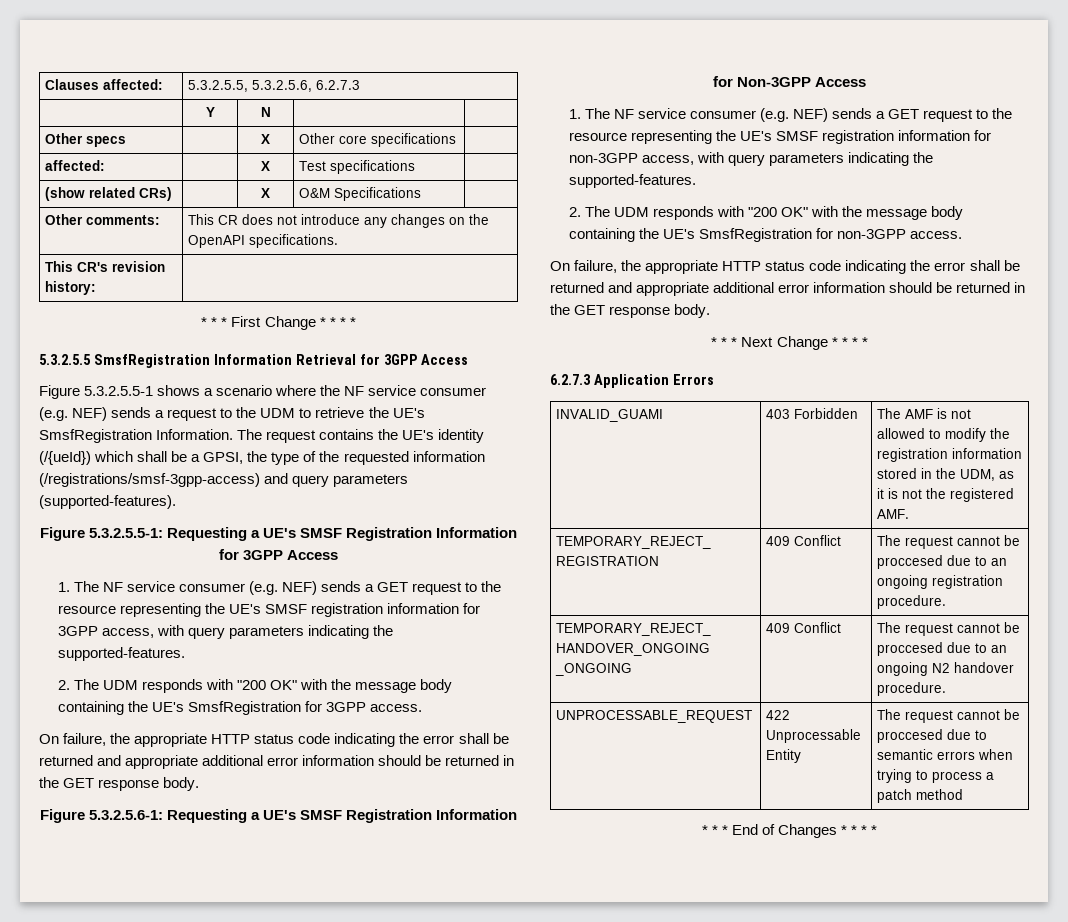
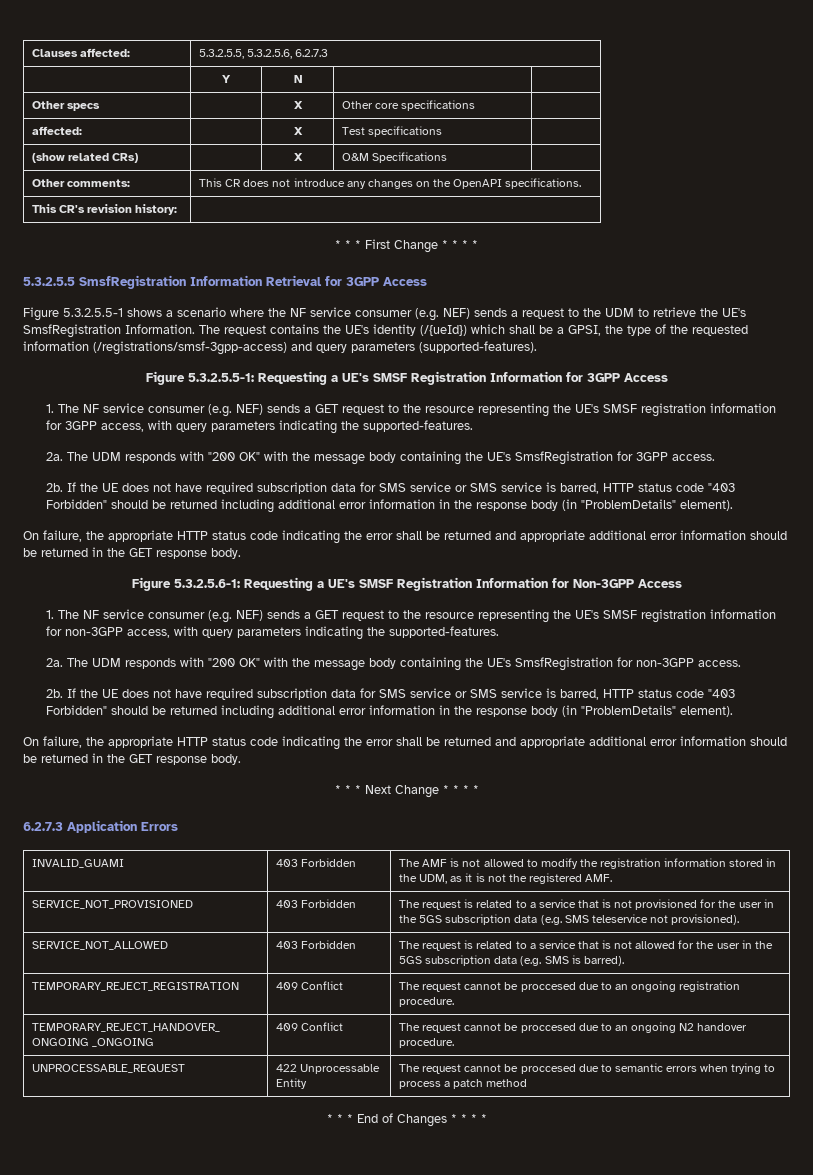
- 2. The UDM responds with "200 OK" with the message body containing the UE's SmsfRegistration for 3GPP access.
+ 2a. The UDM responds with "200 OK" with the message body containing the UE's SmsfRegistration for 3GPP access.
+ 2b. If the UE does not have required subscription data for SMS service or SMS service is barred, HTTP status code "403 Forbidden" should be returned including additional error information in the response body (in "ProblemDetails" element).
- 2. The UDM responds with "200 OK" with the message body containing the UE's SmsfRegistration for non-3GPP access.
+ 2a. The UDM responds with "200 OK" with the message body containing the UE's SmsfRegistration for non-3GPP access.
+ 2b. If the UE does not have required subscription data for SMS service or SMS service is barred, HTTP status code "403 Forbidden" should be returned including additional error information in the response body (in "ProblemDetails" element).
+ SERVICE_NOT_PROVISIONED | 403 Forbidden | The request is related to a service that is not provisioned for the user in the 5GS subscription data (e.g. SMS teleservice not provisioned).
+ SERVICE_NOT_ALLOWED | 403 Forbidden | The request is related to a service that is not allowed for the user in the 5GS subscription data (e.g. SMS is barred).

